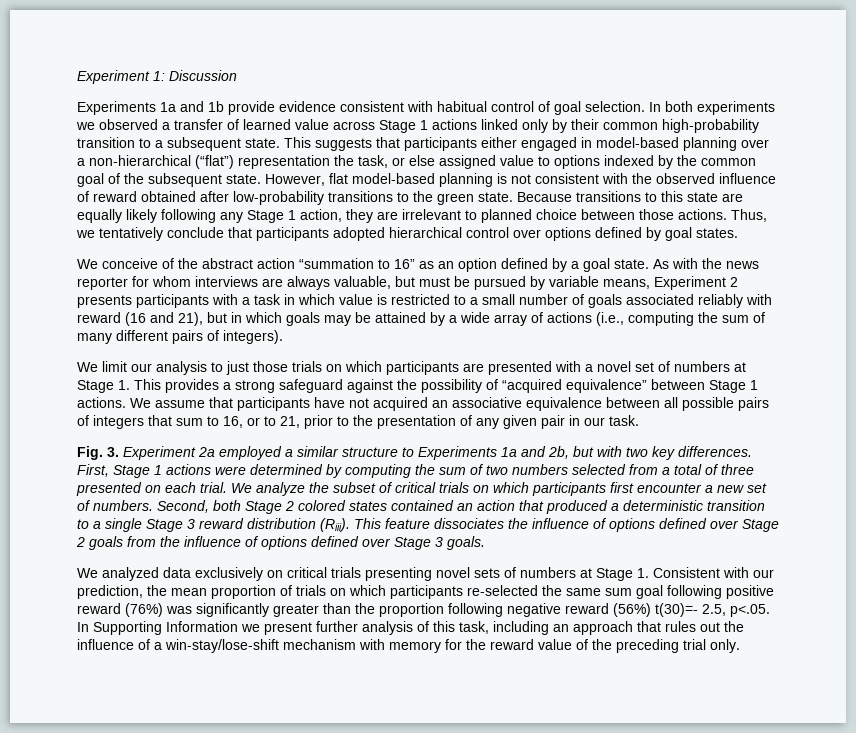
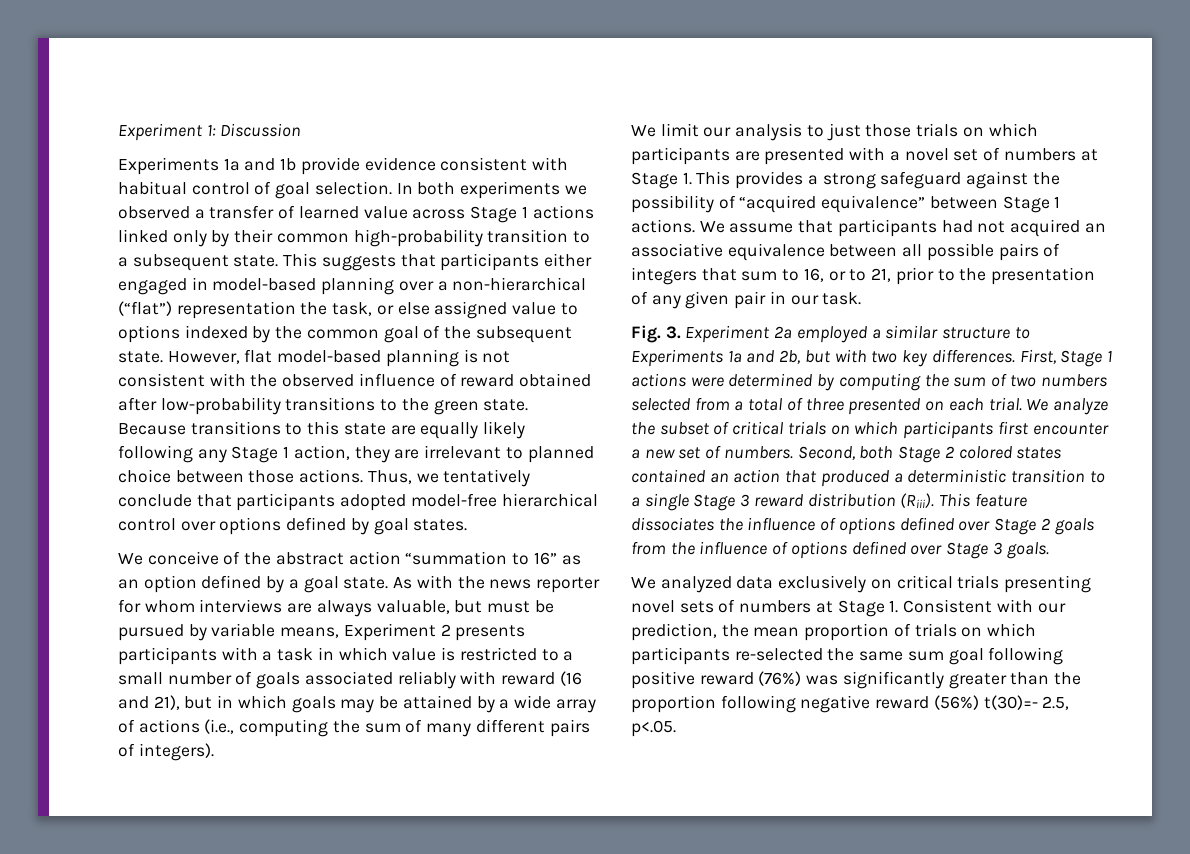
- Thus, we tentatively conclude that participants adopted hierarchical control over options defined by goal states.
+ Thus, we tentatively conclude that participants adopted model-free hierarchical control over options defined by goal states.
- We assume that participants have not acquired an associative equivalence between all possible pairs of integers that sum to 16, or to 21, prior to the presentation of any given pair in our task.
+ We assume that participants had not acquired an associative equivalence between all possible pairs of integers that sum to 16, or to 21, prior to the presentation of any given pair in our task.
- We analyzed data exclusively on critical trials presenting novel sets of numbers at Stage 1. Consistent with our prediction, the mean proportion of trials on which participants re-selected the same sum goal following positive reward (76%) was significantly greater than the proportion following negative reward (56%) t(30)=- 2.5, p<.05. In Supporting Information we present further analysis of this task, including an approach that rules out the influence of a win-stay/lose-shift mechanism with memory for the reward value of the preceding trial only.
+ We analyzed data exclusively on critical trials presenting novel sets of numbers at Stage 1. Consistent with our prediction, the mean proportion of trials on which participants re-selected the same sum goal following positive reward (76%) was significantly greater than the proportion following negative reward (56%) t(30)=- 2.5, p<.05.

